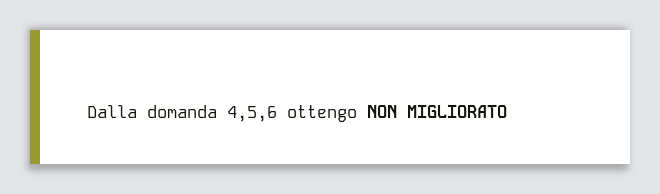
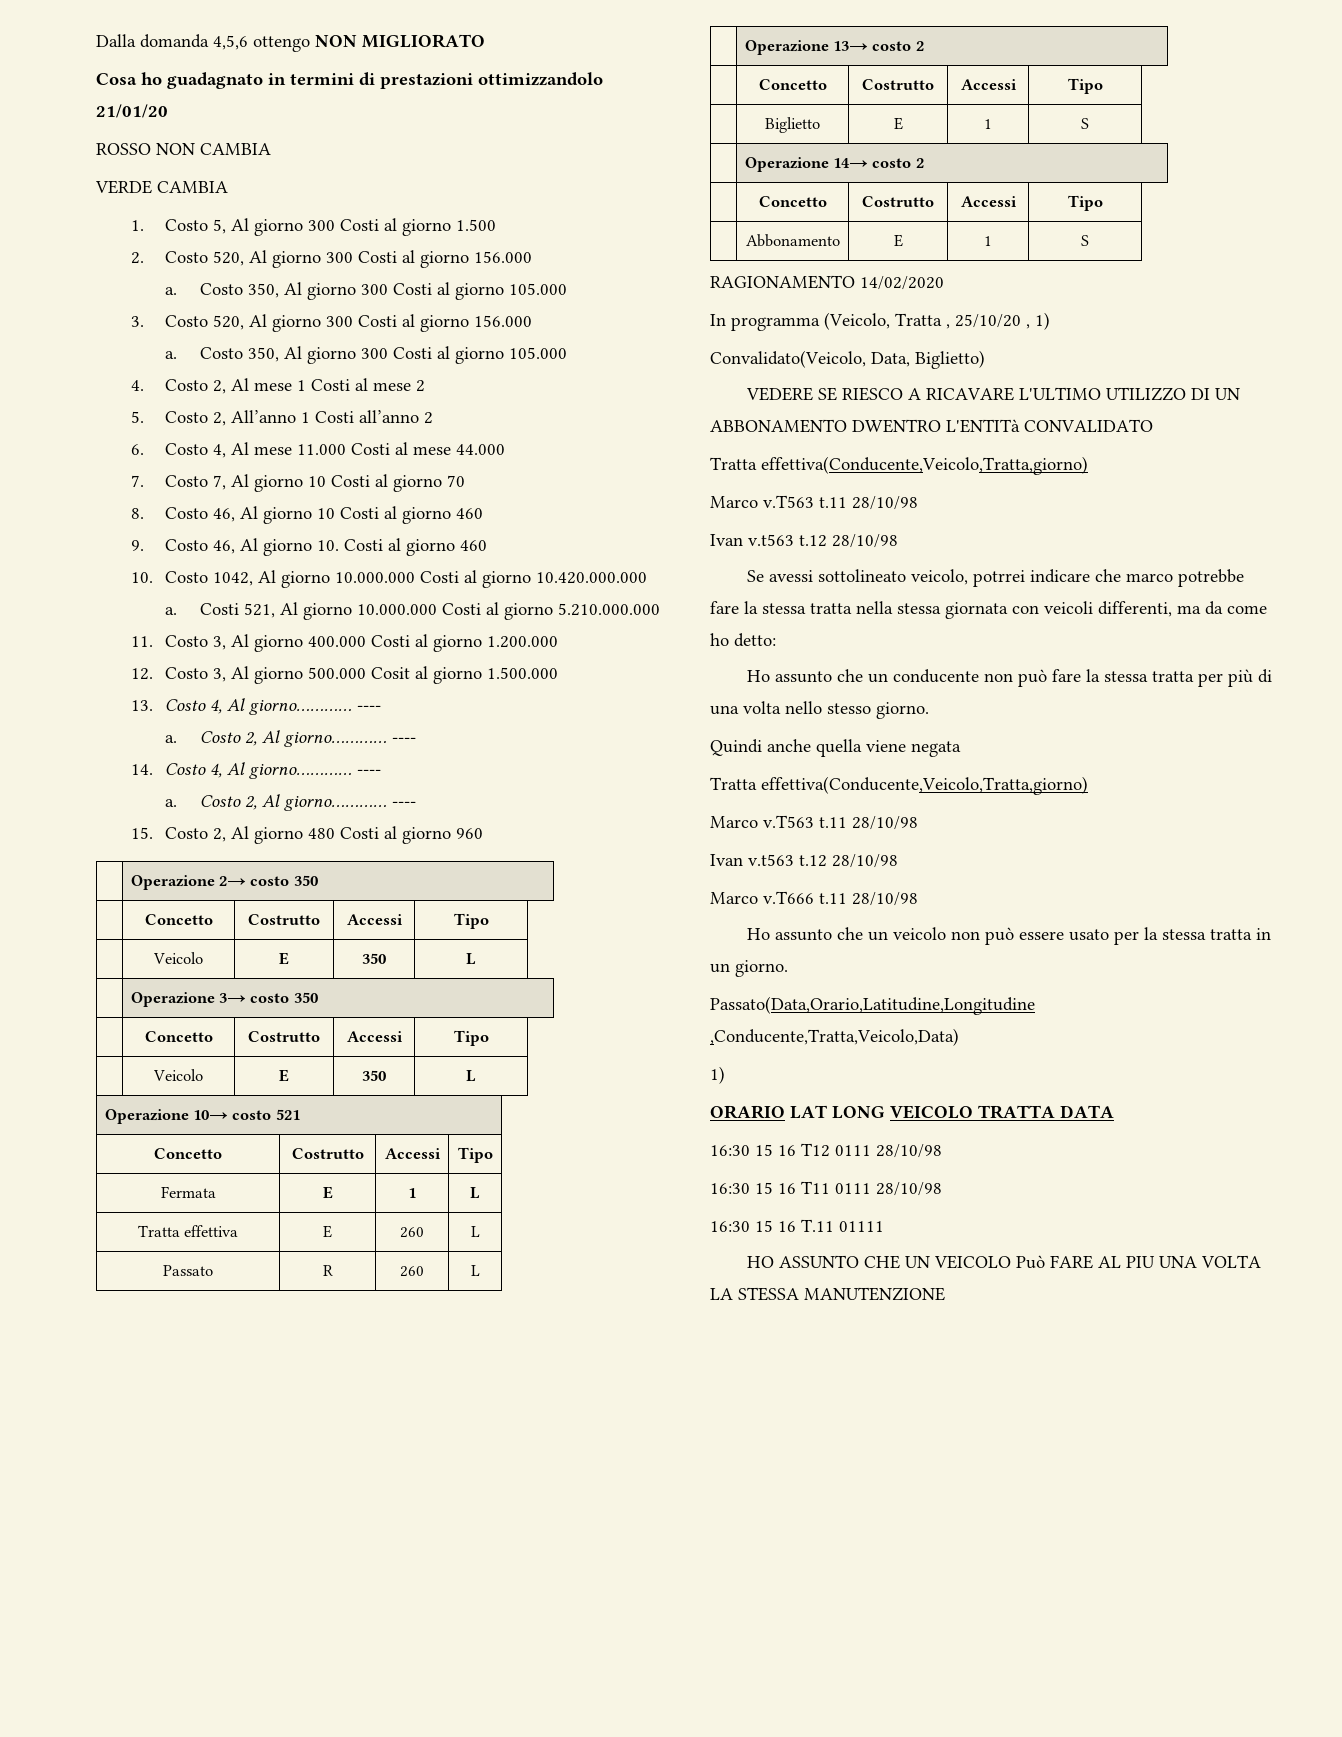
+ Cosa ho guadagnato in termini di prestazioni ottimizzandolo 21/01/20
+ ROSSO NON CAMBIA
+ VERDE CAMBIA
+ 1. Costo 5, Al giorno 300 Costi al giorno 1.500
+ 2. Costo 520, Al giorno 300 Costi al giorno 156.000
+ a. Costo 350, Al giorno 300 Costi al giorno 105.000
+ 3. Costo 520, Al giorno 300 Costi al giorno 156.000
+ a. Costo 350, Al giorno 300 Costi al giorno 105.000
+ 4. Costo 2, Al mese 1 Costi al mese 2
+ 5. Costo 2, All’anno 1 Costi all’anno 2
+ 6. Costo 4, Al mese 11.000 Costi al mese 44.000
+ 7. Costo 7, Al giorno 10 Costi al giorno 70
+ 8. Costo 46, Al giorno 10 Costi al giorno 460
+ 9. Costo 46, Al giorno 10. Costi al giorno 460
+ 10. Costo 1042, Al giorno 10.000.000 Costi al giorno 10.420.000.000
+ a. Costi 521, Al giorno 10.000.000 Costi al giorno 5.210.000.000
+ 11. Costo 3, Al giorno 400.000 Costi al giorno 1.200.000
+ 12. Costo 3, Al giorno 500.000 Cosit al giorno 1.500.000
+ 13. Costo 4, Al giorno………… ----
+ a. Costo 2, Al giorno………… ----
+ 14. Costo 4, Al giorno………… ----
+ a. Costo 2, Al giorno………… ----
+ 15. Costo 2, Al giorno 480 Costi al giorno 960
+ | Operazione 2→ costo 350
+ | Concetto | Costrutto | Accessi | Tipo
+ | Veicolo | E | 350 | L
+ | Operazione 3→ costo 350
+ | Concetto | Costrutto | Accessi | Tipo
+ | Veicolo | E | 350 | L
+ Operazione 10→ costo 521
+ Concetto | Costrutto | Accessi | Tipo
+ Fermata | E | 1 | L
+ Tratta effettiva | E | 260 | L
+ Passato | R | 260 | L
+ | Operazione 13→ costo 2
+ | Concetto | Costrutto | Accessi | Tipo
+ | Biglietto | E | 1 | S
+ | Operazione 14→ costo 2
+ | Concetto | Costrutto | Accessi | Tipo
+ | Abbonamento | E | 1 | S
+ RAGIONAMENTO 14/02/2020
+ In programma (Veicolo, Tratta , 25/10/20 , 1)
+ Convalidato(Veicolo, Data, Biglietto)
+ VEDERE SE RIESCO A RICAVARE L'ULTIMO UTILIZZO DI UN ABBONAMENTO DWENTRO L'ENTITà CONVALIDATO
+ Tratta effettiva(Conducente,Veicolo,Tratta,giorno)
+ Marco v.T563 t.11 28/10/98
+ Ivan v.t563 t.12 28/10/98
+ Se avessi sottolineato veicolo, potrrei indicare che marco potrebbe fare la stessa tratta nella stessa giornata con veicoli differenti, ma da come ho detto:
+ Ho assunto che un conducente non può fare la stessa tratta per più di una volta nello stesso giorno.
+ Quindi anche quella viene negata
+ Tratta effettiva(Conducente,Veicolo,Tratta,giorno)
+ Marco v.T563 t.11 28/10/98
+ Ivan v.t563 t.12 28/10/98
+ Marco v.T666 t.11 28/10/98
+ Ho assunto che un veicolo non può essere usato per la stessa tratta in un giorno.
+ Passato(Data,Orario,Latitudine,Longitudine ,Conducente,Tratta,Veicolo,Data)
+ 1)
+ ORARIO LAT LONG VEICOLO TRATTA DATA
+ 16:30 15 16 T12 0111 28/10/98
+ 16:30 15 16 T11 0111 28/10/98
+ 16:30 15 16 T.11 01111
+ HO ASSUNTO CHE UN VEICOLO Può FARE AL PIU UNA VOLTA LA STESSA MANUTENZIONE

